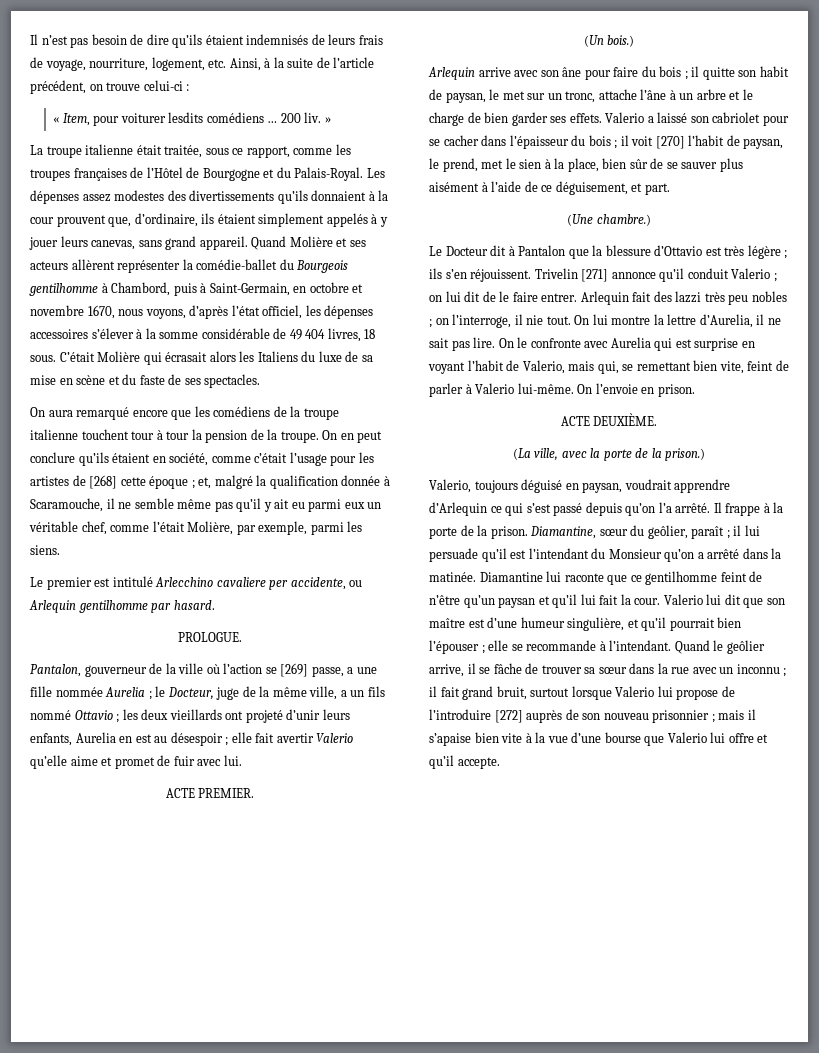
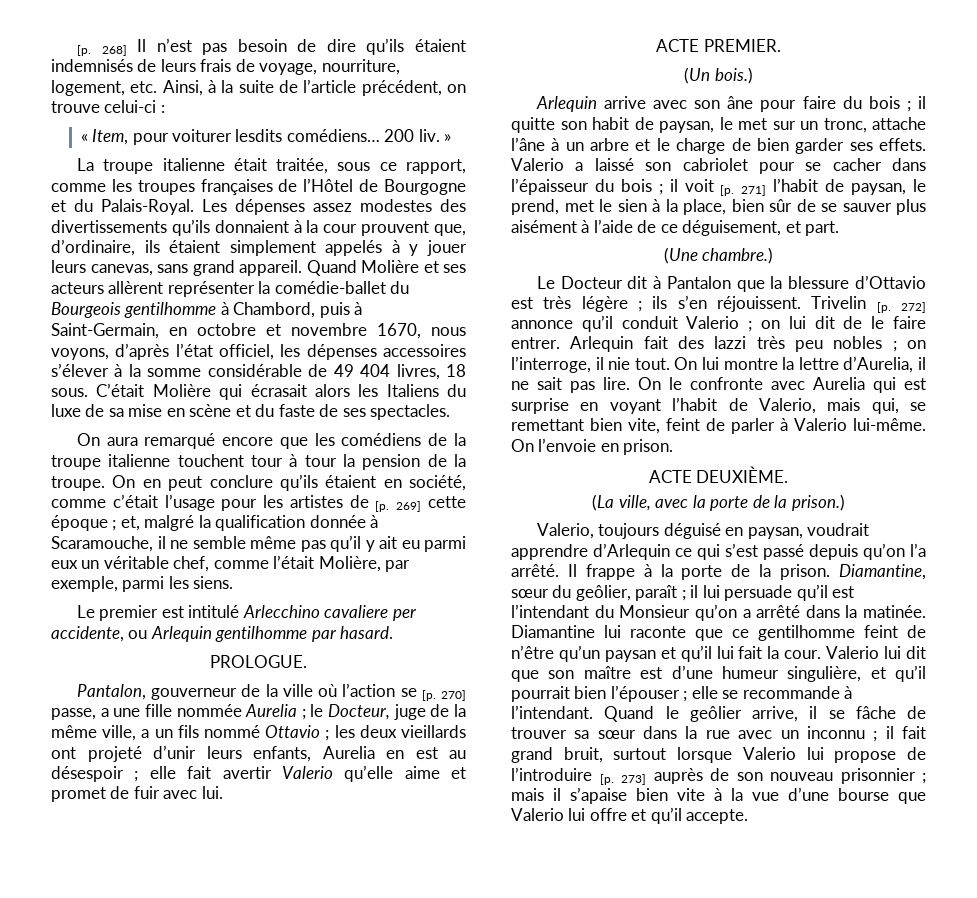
- Il n’est pas besoin de dire qu’ils étaient indemnisés de leurs frais de voyage, nourriture, logement, etc. Ainsi, à la suite de l’article précédent, on trouve celui-ci :
+ [p. 268] Il n’est pas besoin de dire qu’ils étaient indemnisés de leurs frais de voyage, nourriture, logement, etc. Ainsi, à la suite de l’article précédent, on trouve celui-ci :
- « Item, pour voiturer lesdits comédiens …
+ « Item, pour voiturer lesdits comédiens…
- On en peut conclure qu’ils étaient en société, comme c’était l’usage pour les artistes de [268] cette époque ; et, malgré la qualification donnée à Scaramouche, il ne semble même pas qu’il y ait eu parmi eux un véritable chef, comme l’était Molière, par exemple, parmi les siens.
+ On en peut conclure qu’ils étaient en société, comme c’était l’usage pour les artistes de [p. 269] cette époque ; et, malgré la qualification donnée à Scaramouche, il ne semble même pas qu’il y ait eu parmi eux un véritable chef, comme l’était Molière, par exemple, parmi les siens.
- Pantalon, gouverneur de la ville où l’action se [269] passe, a une fille nommée Aurelia ; le Docteur, juge de la même ville, a un fils nommé Ottavio ; les deux vieillards ont projeté d’unir leurs enfants, Aurelia en est au désespoir ; elle fait avertir Valerio qu’elle aime et promet de fuir avec lui.
+ Pantalon, gouverneur de la ville où l’action se [p. 270] passe, a une fille nommée Aurelia ; le Docteur, juge de la même ville, a un fils nommé Ottavio ; les deux vieillards ont projeté d’unir leurs enfants, Aurelia en est au désespoir ; elle fait avertir Valerio qu’elle aime et promet de fuir avec lui.
- Valerio a laissé son cabriolet pour se cacher dans l’épaisseur du bois ; il voit [270] l’habit de paysan, le prend, met le sien à la place, bien sûr de se sauver plus aisément à l’aide de ce déguisement, et part.
+ Valerio a laissé son cabriolet pour se cacher dans l’épaisseur du bois ; il voit [p. 271] l’habit de paysan, le prend, met le sien à la place, bien sûr de se sauver plus aisément à l’aide de ce déguisement, et part.
- Trivelin [271] annonce qu’il conduit Valerio ; on lui dit de le faire entrer.
+ Trivelin [p. 272] annonce qu’il conduit Valerio ; on lui dit de le faire entrer.
- Quand le geôlier arrive, il se fâche de trouver sa sœur dans la rue avec un inconnu ; il fait grand bruit, surtout lorsque Valerio lui propose de l’introduire [272] auprès de son nouveau prisonnier ; mais il s’apaise bien vite à la vue d’une bourse que Valerio lui offre et qu’il accepte.
+ Quand le geôlier arrive, il se fâche de trouver sa sœur dans la rue avec un inconnu ; il fait grand bruit, surtout lorsque Valerio lui propose de l’introduire [p. 273] auprès de son nouveau prisonnier ; mais il s’apaise bien vite à la vue d’une bourse que Valerio lui offre et qu’il accepte.

